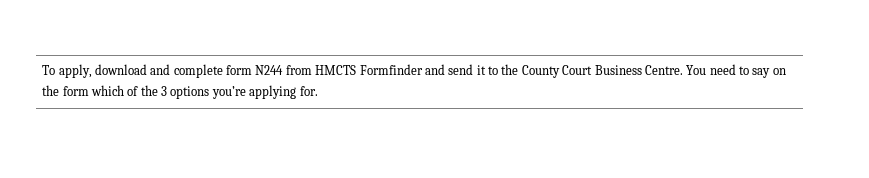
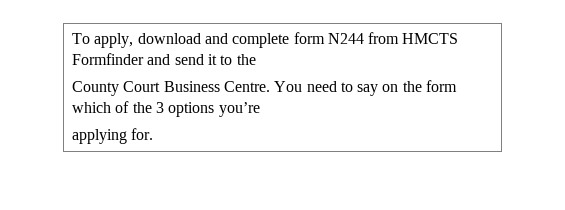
- To apply, download and complete form N244 from HMCTS Formfinder and send it to the County Court Business Centre. You need to say on the form which of the 3 options you’re applying for.
+ To apply, download and complete form N244 from HMCTS Formfinder and send it to the
+ County Court Business Centre. You need to say on the form which of the 3 options you’re
+ applying for.

